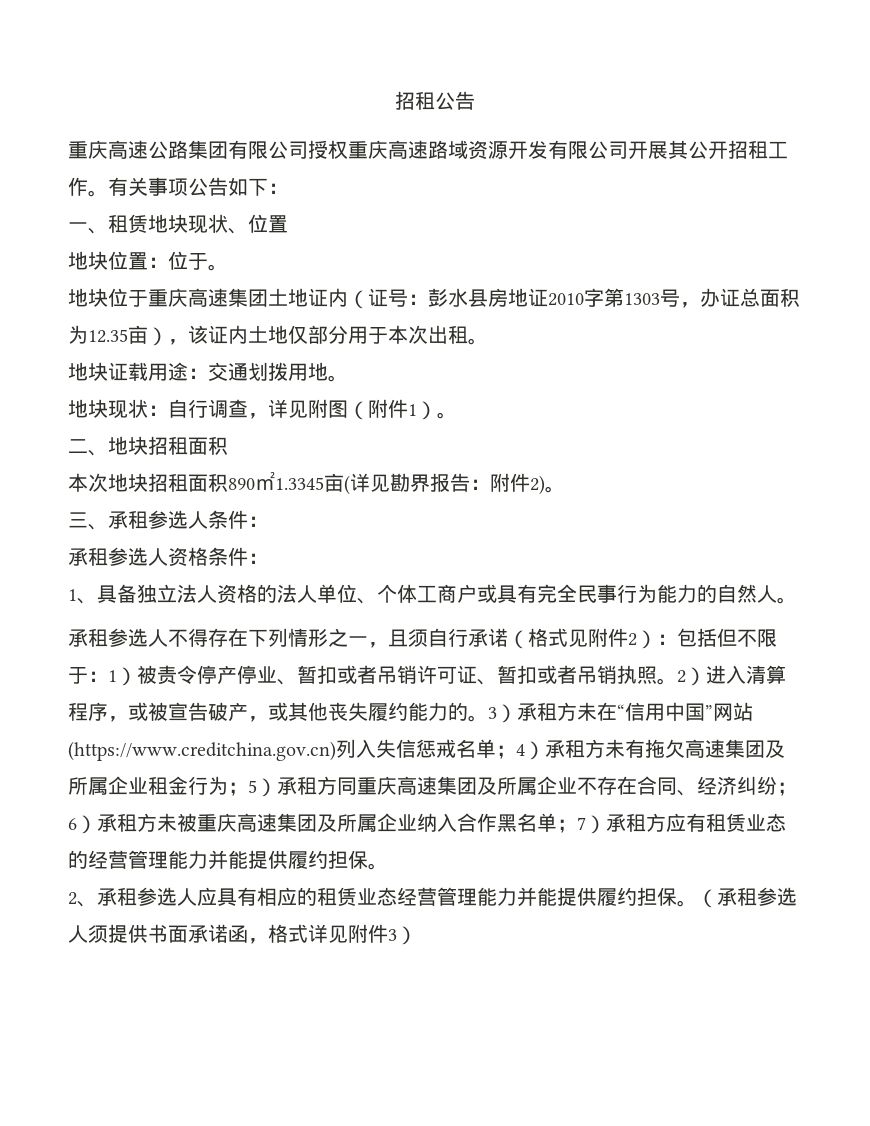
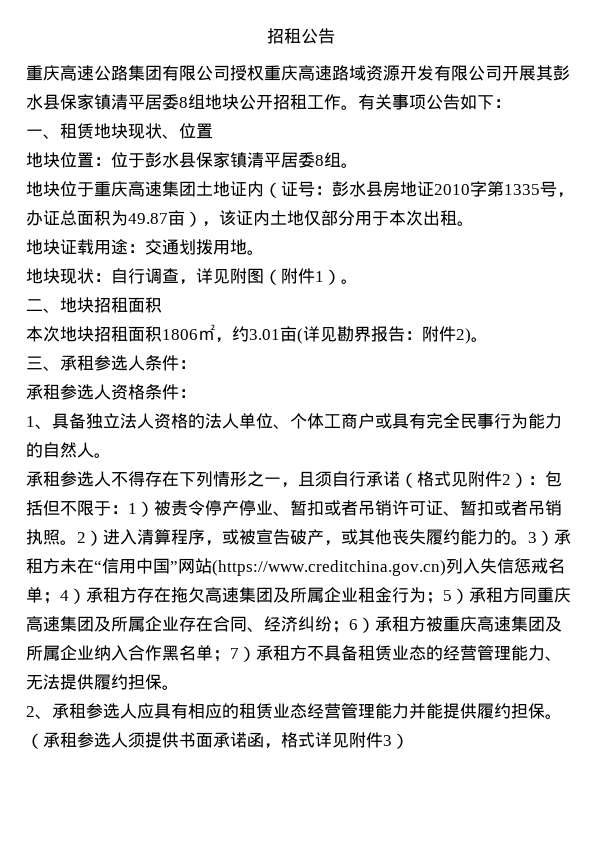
- 重庆高速公路集团有限公司授权重庆高速路域资源开发有限公司开展其公开招租工作。
+ 重庆高速公路集团有限公司授权重庆高速路域资源开发有限公司开展其彭水县保家镇清平居委8组地块公开招租工作。
- 地块位置：位于。
+ 地块位置：位于彭水县保家镇清平居委8组。
- 地块位于重庆高速集团土地证内（证号：彭水县房地证2010字第1303号，办证总面积为12.35亩），该证内土地仅部分用于本次出租。
+ 地块位于重庆高速集团土地证内（证号：彭水县房地证2010字第1335号，办证总面积为49.87亩），该证内土地仅部分用于本次出租。
- 本次地块招租面积890㎡1.3345亩(详见勘界报告：附件2)。
+ 本次地块招租面积1806㎡，约3.01亩(详见勘界报告：附件2)。
- 4）承租方未有拖欠高速集团及所属企业租金行为；
+ 4）承租方存在拖欠高速集团及所属企业租金行为；
- 5）承租方同重庆高速集团及所属企业不存在合同、经济纠纷；
+ 5）承租方同重庆高速集团及所属企业存在合同、经济纠纷；
- 6）承租方未被重庆高速集团及所属企业纳入合作黑名单；
+ 6）承租方被重庆高速集团及所属企业纳入合作黑名单；
- 7）承租方应有租赁业态的经营管理能力并能提供履约担保。
+ 7）承租方不具备租赁业态的经营管理能力、无法提供履约担保。

